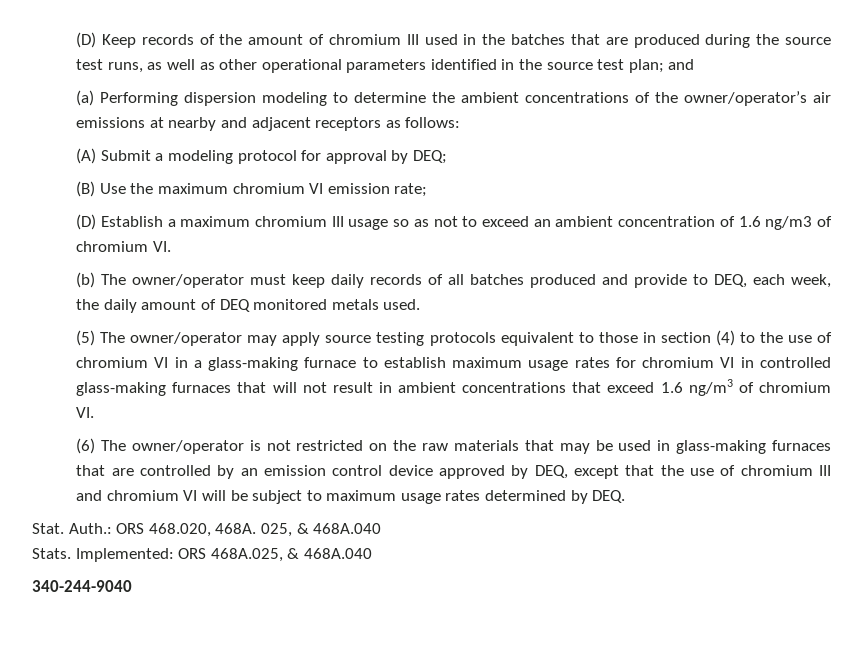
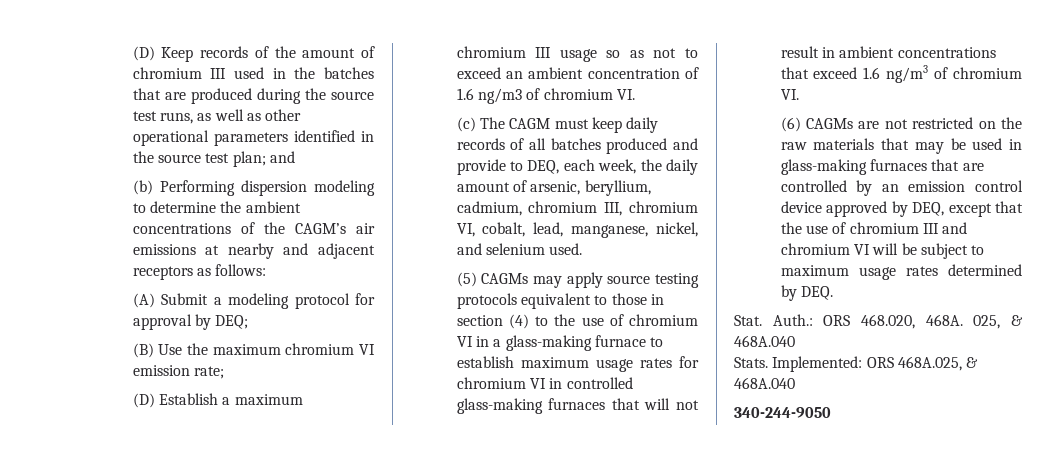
- (a) Performing dispersion modeling to determine the ambient concentrations of the owner/operator’s air emissions at nearby and adjacent receptors as follows:
+ (b) Performing dispersion modeling to determine the ambient concentrations of the CAGM’s air emissions at nearby and adjacent receptors as follows:
- (b) The owner/operator must keep daily records of all batches produced and provide to DEQ, each week, the daily amount of DEQ monitored metals used.
+ (c) The CAGM must keep daily records of all batches produced and provide to DEQ, each week, the daily amount of arsenic, beryllium, cadmium, chromium III, chromium VI, cobalt, lead, manganese, nickel, and selenium used.
- (5) The owner/operator may apply source testing protocols equivalent to those in section (4) to the use of chromium VI in a glass-making furnace to establish maximum usage rates for chromium VI in controlled glass-making furnaces that will not result in ambient concentrations that exceed 1.6 ng/m3 of chromium VI.
+ (5) CAGMs may apply source testing protocols equivalent to those in section (4) to the use of chromium VI in a glass-making furnace to establish maximum usage rates for chromium VI in controlled glass-making furnaces that will not result in ambient concentrations that exceed 1.6 ng/m3 of chromium VI.
- (6) The owner/operator is not restricted on the raw materials that may be used in glass-making furnaces that are controlled by an emission control device approved by DEQ, except that the use of chromium III and chromium VI will be subject to maximum usage rates determined by DEQ.
+ (6) CAGMs are not restricted on the raw materials that may be used in glass-making furnaces that are controlled by an emission control device approved by DEQ, except that the use of chromium III and chromium VI will be subject to maximum usage rates determined by DEQ.
- 340-244-9040
+ 340-244-9050

